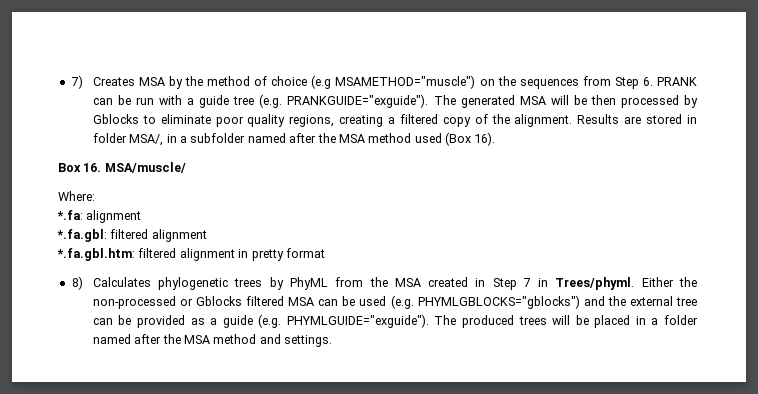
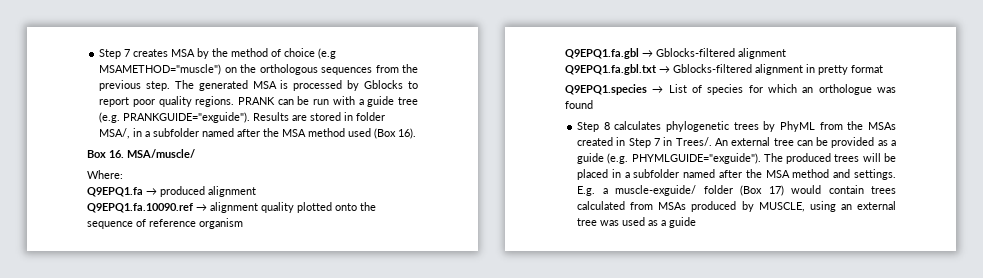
- 7) Creates MSA by the method of choice (e.g MSAMETHOD="muscle") on the sequences from Step 6. PRANK can be run with a guide tree (e.g. PRANKGUIDE="exguide").
+ Step 7 creates MSA by the method of choice (e.g MSAMETHOD="muscle") on the orthologous sequences from the previous step. The generated MSA is processed by Gblocks to report poor quality regions. PRANK can be run with a guide tree (e.g. PRANKGUIDE="exguide").
- The generated MSA will be then processed by Gblocks to eliminate poor quality regions, creating a filtered copy of the alignment.
- *.fa: alignment
- *.fa.gbl: filtered alignment
- *.fa.gbl.htm: filtered alignment in pretty format
- 8) Calculates phylogenetic trees by PhyML from the MSA created in Step 7 in Trees/phyml. Either the non-processed or Gblocks filtered MSA can be used (e.g. PHYMLGBLOCKS="gblocks") and the external tree can be provided as a guide (e.g. PHYMLGUIDE="exguide").
+ Q9EPQ1.fa → produced alignment
+ Q9EPQ1.fa.10090.ref → alignment quality plotted onto the sequence of reference organism
+ Q9EPQ1.fa.gbl → Gblocks-filtered alignment
+ Q9EPQ1.fa.gbl.txt → Gblocks-filtered alignment in pretty format
+ Q9EPQ1.species → List of species for which an orthologue was found
+ Step 8 calculates phylogenetic trees by PhyML from the MSAs created in Step 7 in Trees/. An external tree can be provided as a guide (e.g. PHYMLGUIDE="exguide").
- The produced trees will be placed in a folder named after the MSA method and settings.
+ The produced trees will be placed in a subfolder named after the MSA method and settings.
+ E.g. a muscle-exguide/ folder (Box 17) would contain trees calculated from MSAs produced by MUSCLE, using an external tree was used as a guide

